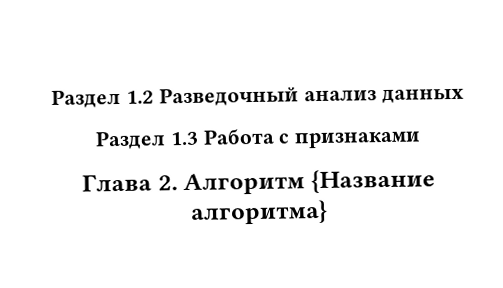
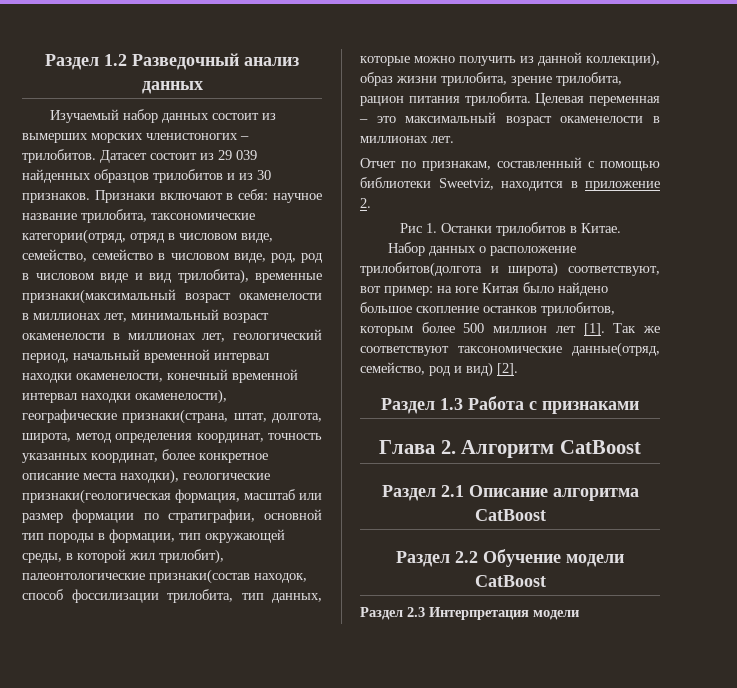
+ Изучаемый набор данных состоит из вымерших морских членистоногих – трилобитов. Датасет состоит из 29 039 найденных образцов трилобитов и из 30 признаков. Признаки включают в себя: научное название трилобита, таксономические категории(отряд, отряд в числовом виде, семейство, семейство в числовом виде, род, род в числовом виде и вид трилобита), временные признаки(максимальный возраст окаменелости в миллионах лет, минимальный возраст окаменелости в миллионах лет, геологический период, начальный временной интервал находки окаменелости, конечный временной интервал находки окаменелости), географические признаки(страна, штат, долгота, широта, метод определения координат, точность указанных координат, более конкретное описание места находки), геологические признаки(геологическая формация, масштаб или размер формации по стратиграфии, основной тип породы в формации, тип окружающей среды, в которой жил трилобит), палеонтологические признаки(состав находок, способ фоссилизации трилобита, тип данных, которые можно получить из данной коллекции), образ жизни трилобита, зрение трилобита, рацион питания трилобита. Целевая переменная – это максимальный возраст окаменелости в миллионах лет.
+ Отчет по признакам, составленный с помощью библиотеки Sweetviz, находится в приложение 2.
+ Рис 1. Останки трилобитов в Китае.
+ Набор данных о расположение трилобитов(долгота и широта) соответствуют, вот пример: на юге Китая было найдено большое скопление останков трилобитов, которым более 500 миллион лет [1]. Так же соответствуют таксономические данные(отряд, семейство, род и вид) [2].
- Глава 2. Алгоритм {Название алгоритма}
+ Глава 2. Алгоритм CatBoost
+ Раздел 2.1 Описание алгоритма CatBoost
+ Раздел 2.2 Обучение модели CatBoost
+ Раздел 2.3 Интерпретация модели

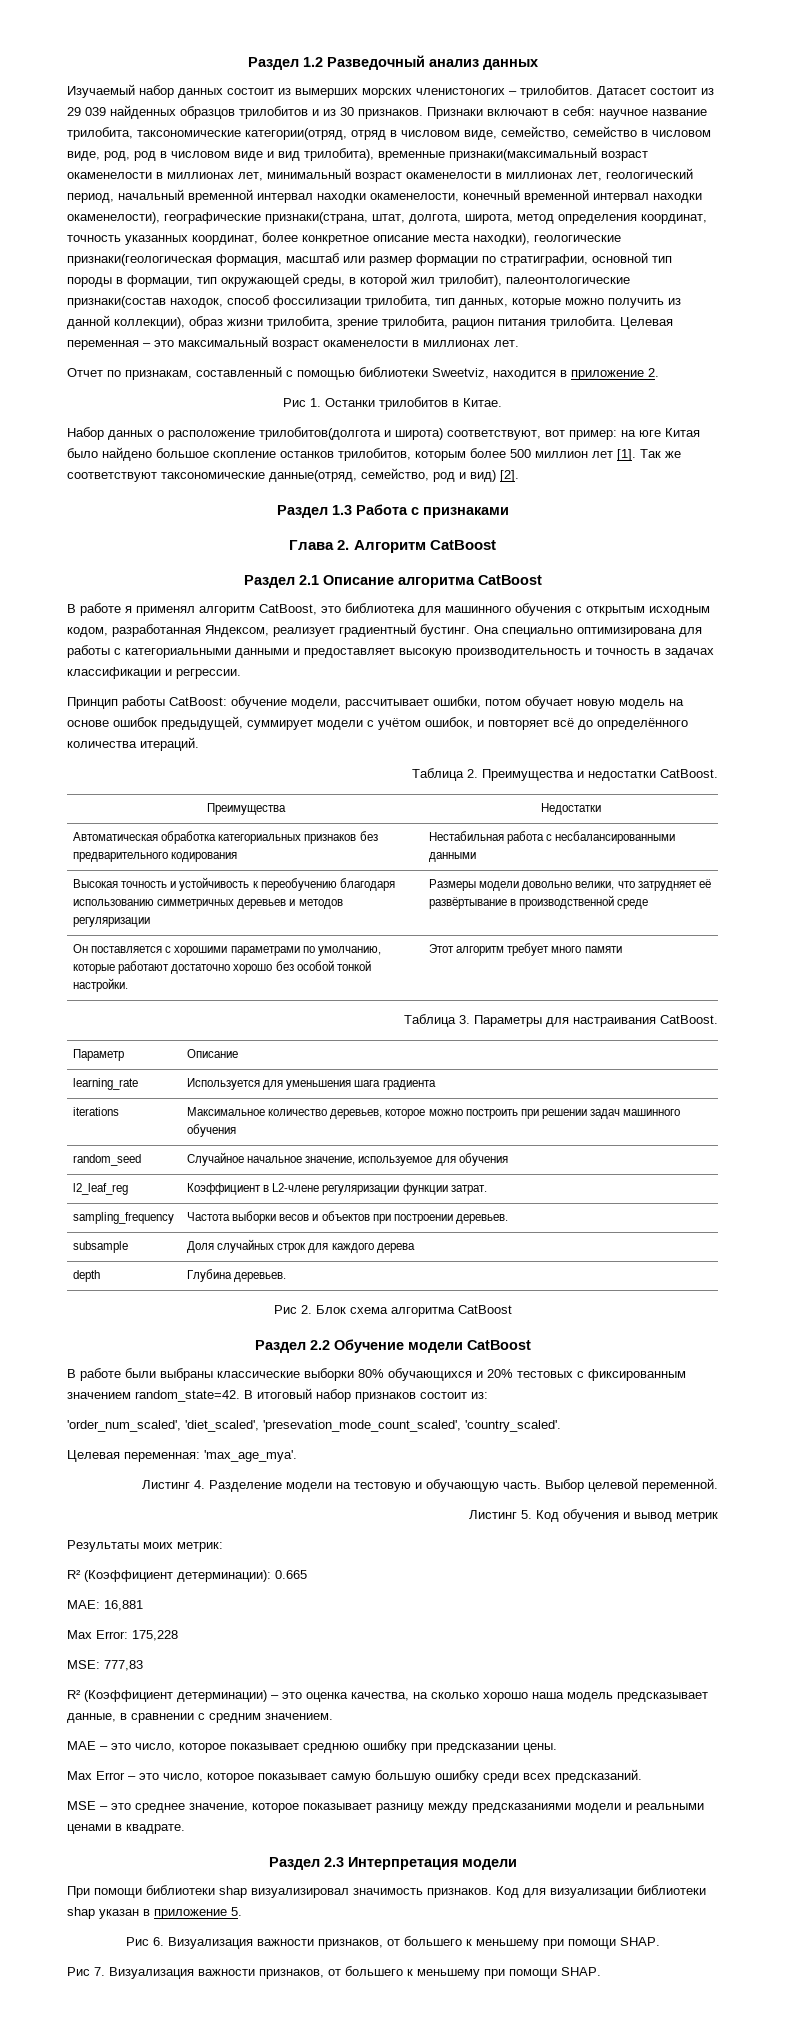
+ В работе я применял алгоритм CatBoost, это библиотека для машинного обучения с открытым исходным кодом, разработанная Яндексом, реализует градиентный бустинг. Она специально оптимизирована для работы с категориальными данными и предоставляет высокую производительность и точность в задачах классификации и регрессии.
+ Принцип работы CatBoost: обучение модели, рассчитывает ошибки, потом обучает новую модель на основе ошибок предыдущей, суммирует модели с учётом ошибок, и повторяет всё до определённого количества итераций.
+ Таблица 2. Преимущества и недостатки CatBoost.
+ Преимущества | Недостатки
+ Автоматическая обработка категориальных признаков без предварительного кодирования | Нестабильная работа с несбалансированными данными
+ Высокая точность и устойчивость к переобучению благодаря использованию симметричных деревьев и методов регуляризации | Размеры модели довольно велики, что затрудняет её развёртывание в производственной среде
+ Он поставляется с хорошими параметрами по умолчанию, которые работают достаточно хорошо без особой тонкой настройки. | Этот алгоритм требует много памяти
+ Таблица 3. Параметры для настраивания CatBoost.
+ Параметр | Описание
+ learning_rate | Используется для уменьшения шага градиента
+ iterations | Максимальное количество деревьев, которое можно построить при решении задач машинного обучения
+ random_seed | Случайное начальное значение, используемое для обучения
+ l2_leaf_reg | Коэффициент в L2-члене регуляризации функции затрат.
+ sampling_frequency | Частота выборки весов и объектов при построении деревьев.
+ subsample | Доля случайных строк для каждого дерева
+ depth | Глубина деревьев.
+ Рис 2. Блок схема алгоритма CatBoost
+ В работе были выбраны классические выборки 80% обучающихся и 20% тестовых с фиксированным значением random_state=42. В итоговый набор признаков состоит из:
+ 'order_num_scaled', 'diet_scaled', 'presevation_mode_count_scaled', 'country_scaled'.
+ Целевая переменная: 'max_age_mya'.
+ Листинг 4. Разделение модели на тестовую и обучающую часть. Выбор целевой переменной.
+ Листинг 5. Код обучения и вывод метрик
+ Результаты моих метрик:
+ R² (Коэффициент детерминации): 0.665
+ MAE: 16,881
+ Max Error: 175,228
+ MSE: 777,83
+ R² (Коэффициент детерминации) – это оценка качества, на сколько хорошо наша модель предсказывает данные, в сравнении с средним значением.
+ MAE – это число, которое показывает среднюю ошибку при предсказании цены.
+ Max Error – это число, которое показывает самую большую ошибку среди всех предсказаний.
+ MSE – это среднее значение, которое показывает разницу между предсказаниями модели и реальными ценами в квадрате.
  Раздел 2.3 Интерпретация модели
+ При помощи библиотеки shap визуализировал значимость признаков. Код для визуализации библиотеки shap указан в приложение 5.
+ Рис 6. Визуализация важности признаков, от большего к меньшему при помощи SHAP.
+ Рис 7. Визуализация важности признаков, от большего к меньшему при помощи SHAP.

